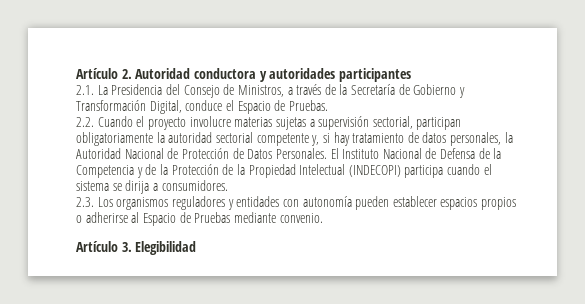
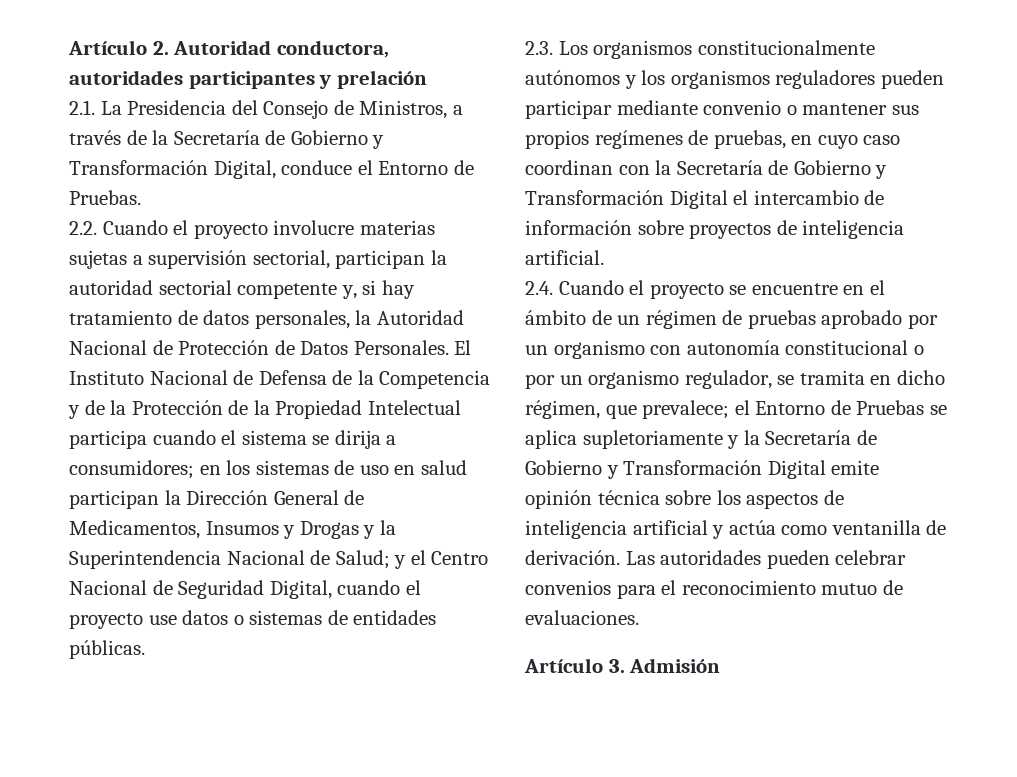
- Artículo 2. Autoridad conductora y autoridades participantes
+ Artículo 2. Autoridad conductora, autoridades participantes y prelación
- 2.1. La Presidencia del Consejo de Ministros, a través de la Secretaría de Gobierno y Transformación Digital, conduce el Espacio de Pruebas.
+ 2.1. La Presidencia del Consejo de Ministros, a través de la Secretaría de Gobierno y Transformación Digital, conduce el Entorno de Pruebas.
- 2.2. Cuando el proyecto involucre materias sujetas a supervisión sectorial, participan obligatoriamente la autoridad sectorial competente y, si hay tratamiento de datos personales, la Autoridad Nacional de Protección de Datos Personales.
+ 2.2. Cuando el proyecto involucre materias sujetas a supervisión sectorial, participan la autoridad sectorial competente y, si hay tratamiento de datos personales, la Autoridad Nacional de Protección de Datos Personales.
- El Instituto Nacional de Defensa de la Competencia y de la Protección de la Propiedad Intelectual (INDECOPI) participa cuando el sistema se dirija a consumidores.
- 2.3. Los organismos reguladores y entidades con autonomía pueden establecer espacios propios o adherirse al Espacio de Pruebas mediante convenio.
+ El Instituto Nacional de Defensa de la Competencia y de la Protección de la Propiedad Intelectual participa cuando el sistema se dirija a consumidores; en los sistemas de uso en salud participan la Dirección General de Medicamentos, Insumos y Drogas y la Superintendencia Nacional de Salud; y el Centro Nacional de Seguridad Digital, cuando el proyecto use datos o sistemas de entidades públicas.
+ 2.3. Los organismos constitucionalmente autónomos y los organismos reguladores pueden participar mediante convenio o mantener sus propios regímenes de pruebas, en cuyo caso coordinan con la Secretaría de Gobierno y Transformación Digital el intercambio de información sobre proyectos de inteligencia artificial.
+ 2.4. Cuando el proyecto se encuentre en el ámbito de un régimen de pruebas aprobado por un organismo con autonomía constitucional o por un organismo regulador, se tramita en dicho régimen, que prevalece; el Entorno de Pruebas se aplica supletoriamente y la Secretaría de Gobierno y Transformación Digital emite opinión técnica sobre los aspectos de inteligencia artificial y actúa como ventanilla de derivación. Las autoridades pueden celebrar convenios para el reconocimiento mutuo de evaluaciones.
- Artículo 3. Elegibilidad
+ Artículo 3. Admisión

